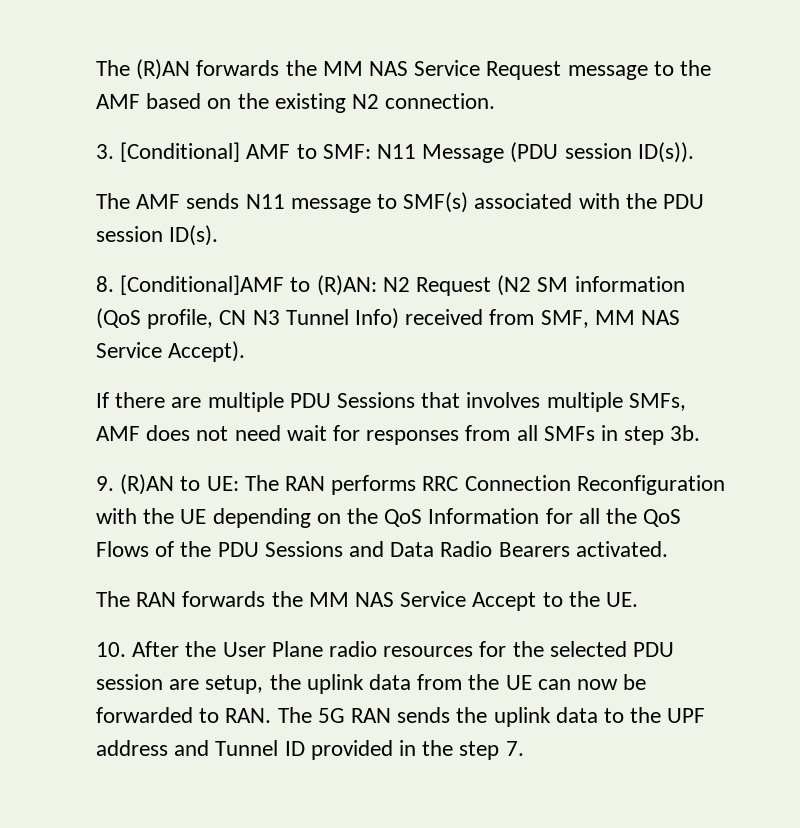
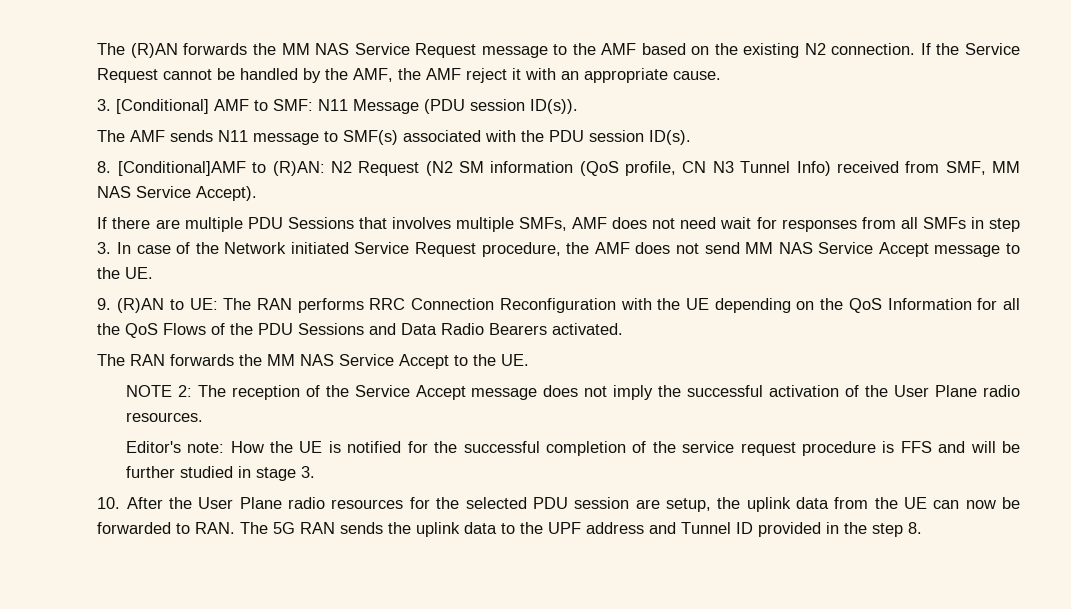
+ If the Service Request cannot be handled by the AMF, the AMF reject it with an appropriate cause.
- If there are multiple PDU Sessions that involves multiple SMFs, AMF does not need wait for responses from all SMFs in step 3b.
+ If there are multiple PDU Sessions that involves multiple SMFs, AMF does not need wait for responses from all SMFs in step 3. In case of the Network initiated Service Request procedure, the AMF does not send MM NAS Service Accept message to the UE.
+ NOTE 2: The reception of the Service Accept message does not imply the successful activation of the User Plane radio resources.
+ Editor's note: How the UE is notified for the successful completion of the service request procedure is FFS and will be further studied in stage 3.
- 10. After the User Plane radio resources for the selected PDU session are setup, the uplink data from the UE can now be forwarded to RAN. The 5G RAN sends the uplink data to the UPF address and Tunnel ID provided in the step 7.
+ 10. After the User Plane radio resources for the selected PDU session are setup, the uplink data from the UE can now be forwarded to RAN. The 5G RAN sends the uplink data to the UPF address and Tunnel ID provided in the step 8.

